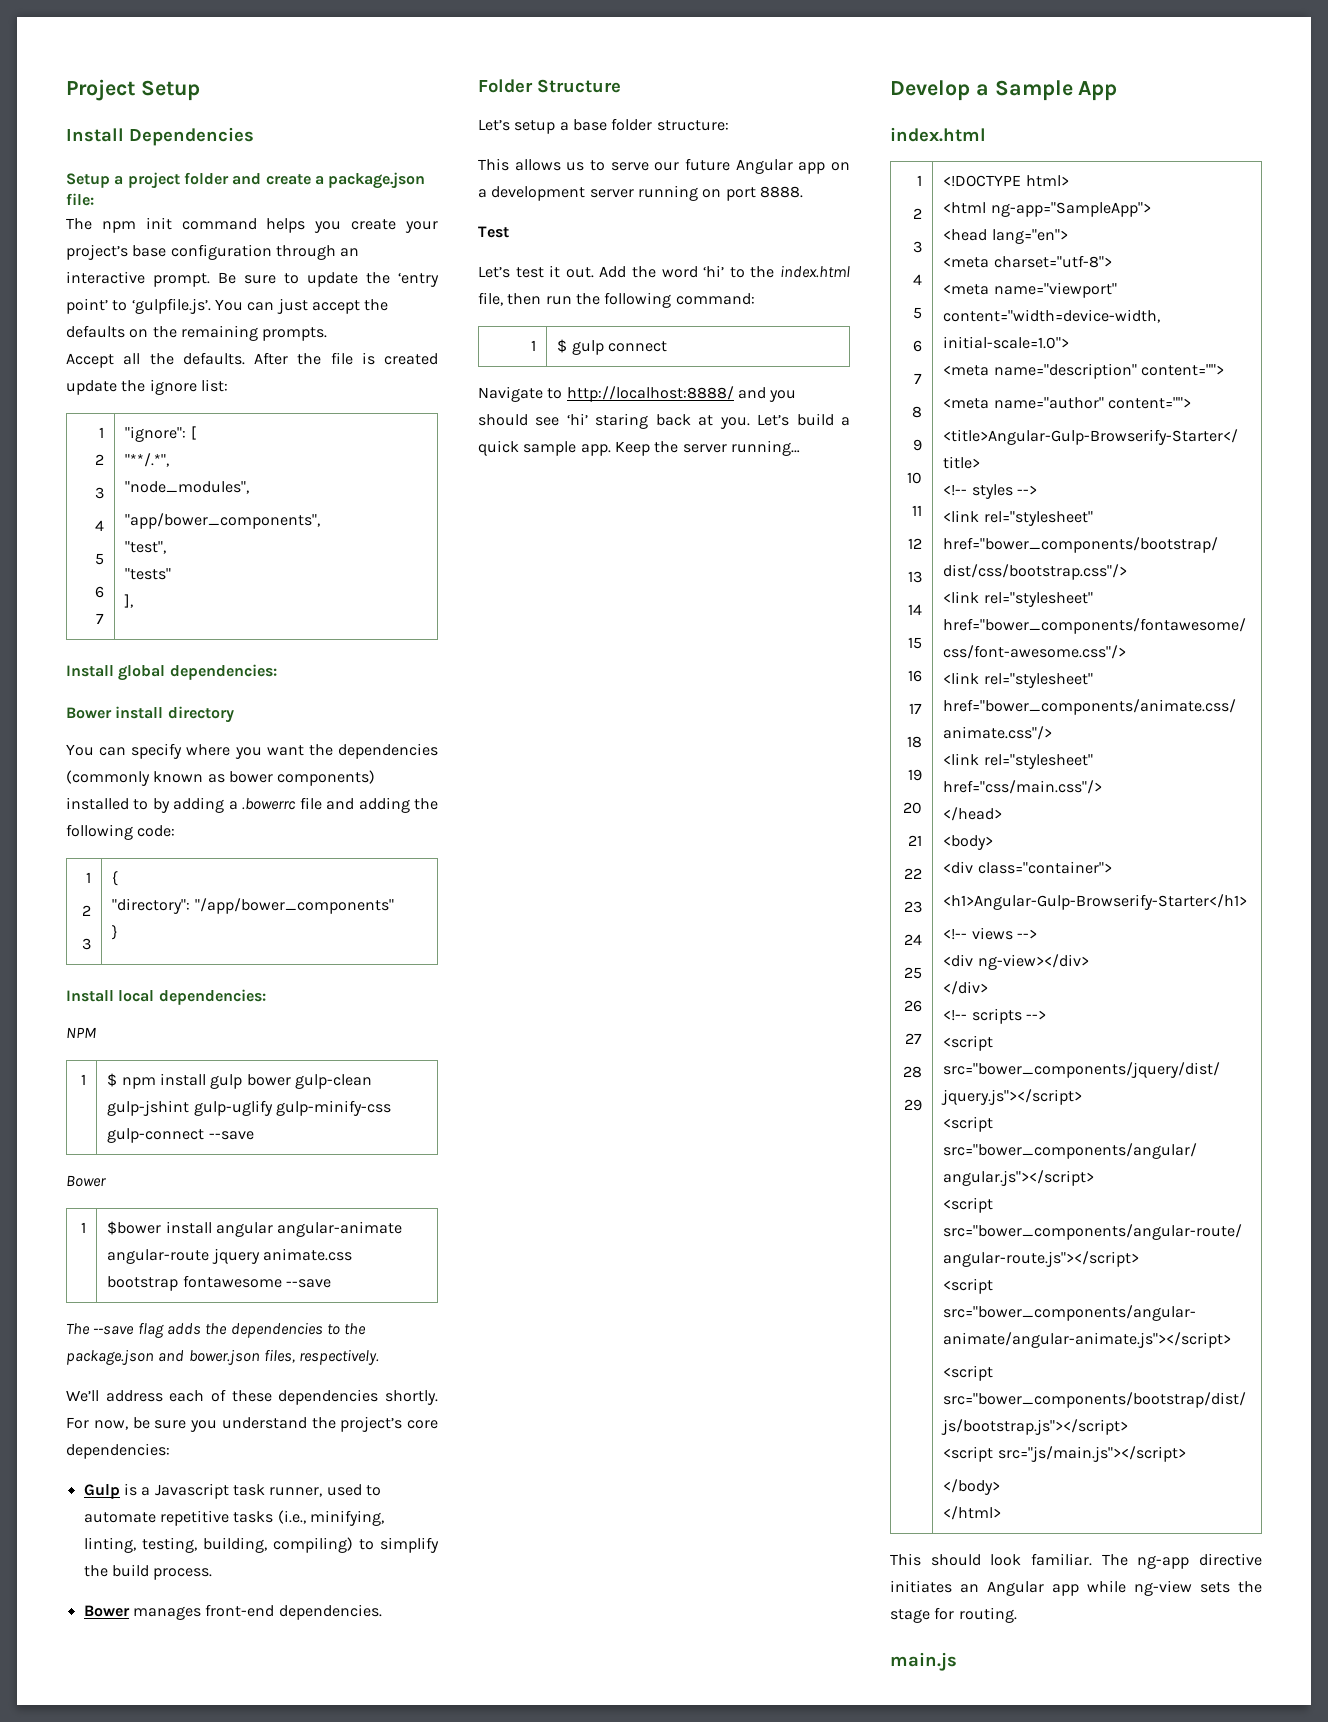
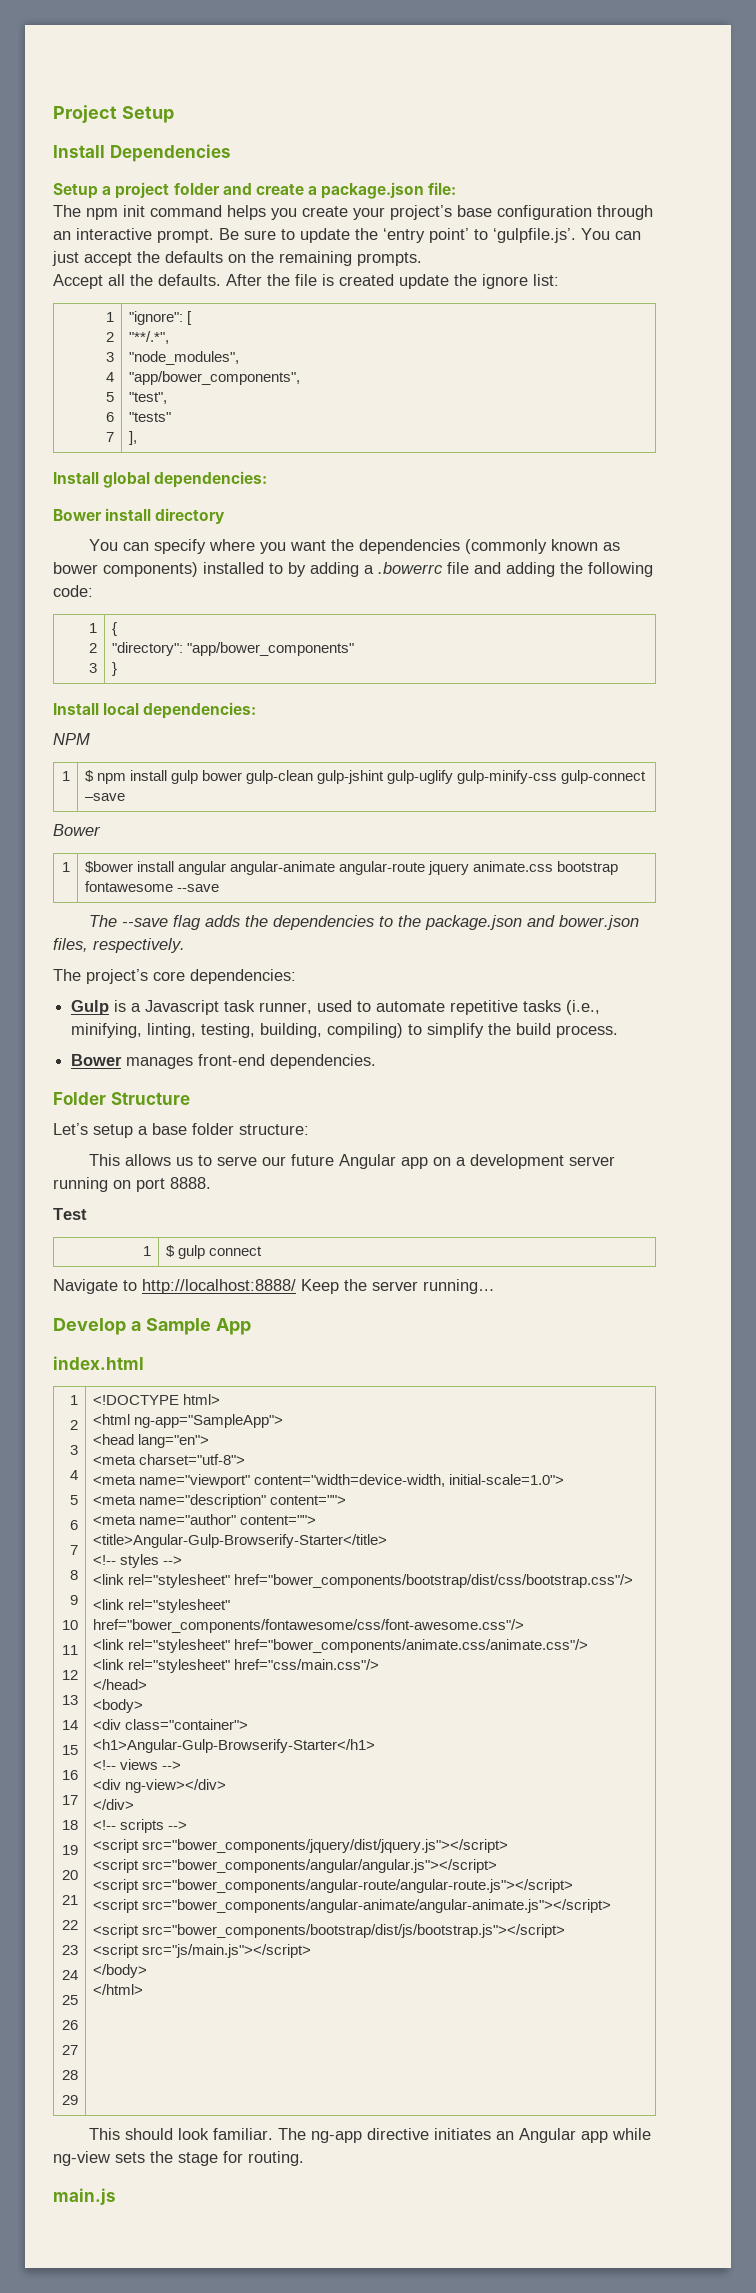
  You can specify where you want the dependencies (commonly known as bower components) installed to by adding a .bowerrc file and adding the following code:
  1
  2
  3 | {
- "directory": "/app/bower_components"
+ "directory": "app/bower_components"
- 1 | $ npm install gulp bower gulp-clean gulp-jshint gulp-uglify gulp-minify-css gulp-connect --save
+ 1 | $ npm install gulp bower gulp-clean gulp-jshint gulp-uglify gulp-minify-css gulp-connect –save
- We’ll address each of these dependencies shortly. For now, be sure you understand the project’s core dependencies:
+ The project’s core dependencies:
- Let’s test it out. Add the word ‘hi’ to the index.html file, then run the following command:
- Navigate to http://localhost:8888/ and you should see ‘hi’ staring back at you. Let’s build a quick sample app. Keep the server running…
+ Navigate to http://localhost:8888/ Keep the server running…

